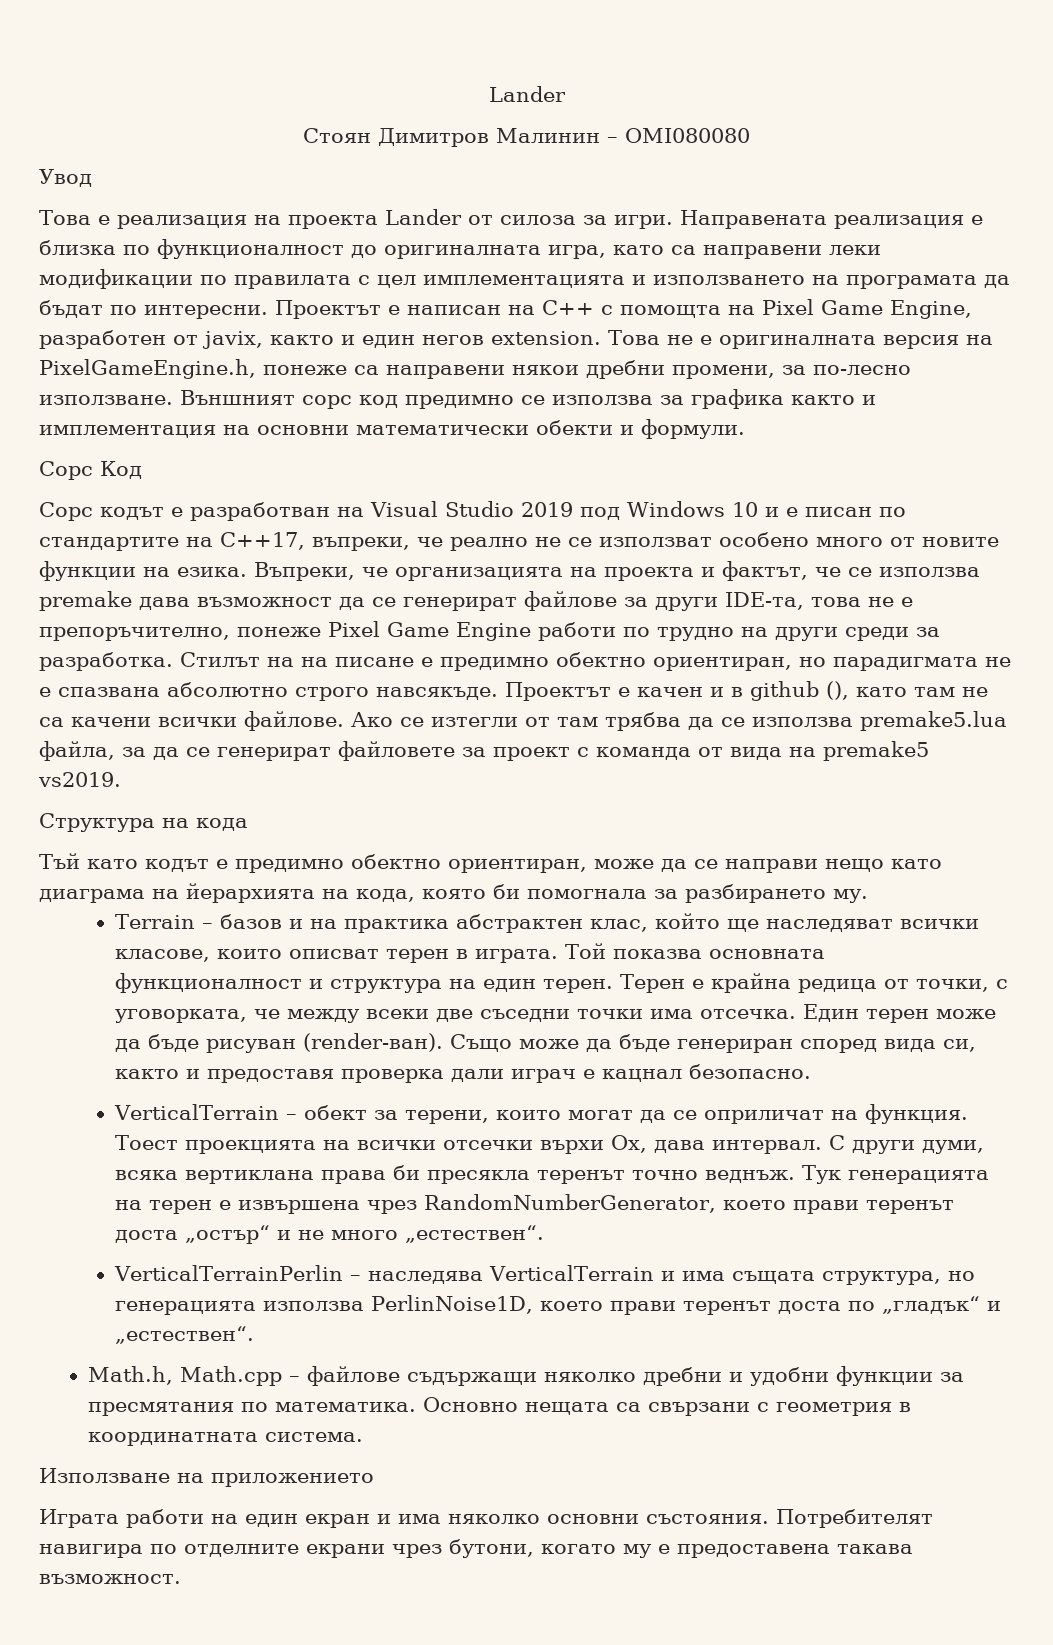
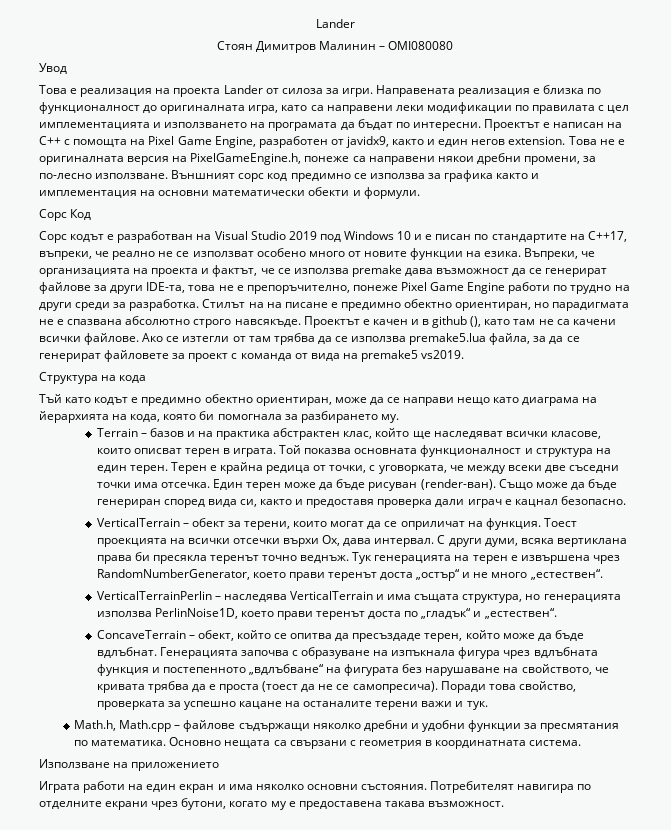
- Проектът е написан на С++ с помощта на Pixel Game Engine, разработен от javix, както и един негов extension.
+ Проектът е написан на С++ с помощта на Pixel Game Engine, разработен от javidx9, както и един негов extension.
+ ConcaveTerrain – обект, който се опитва да пресъздаде терен, който може да бъде вдлъбнат. Генерацията започва с образуване на изпъкнала фигура чрез вдлъбната функция и постепенното „вдлъбване“ на фигурата без нарушаване на свойството, че кривата трябва да е проста (тоест да не се самопресича). Поради това свойство, проверката за успешно кацане на останалите терени важи и тук.

